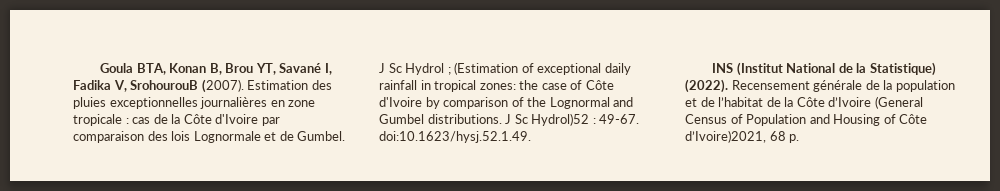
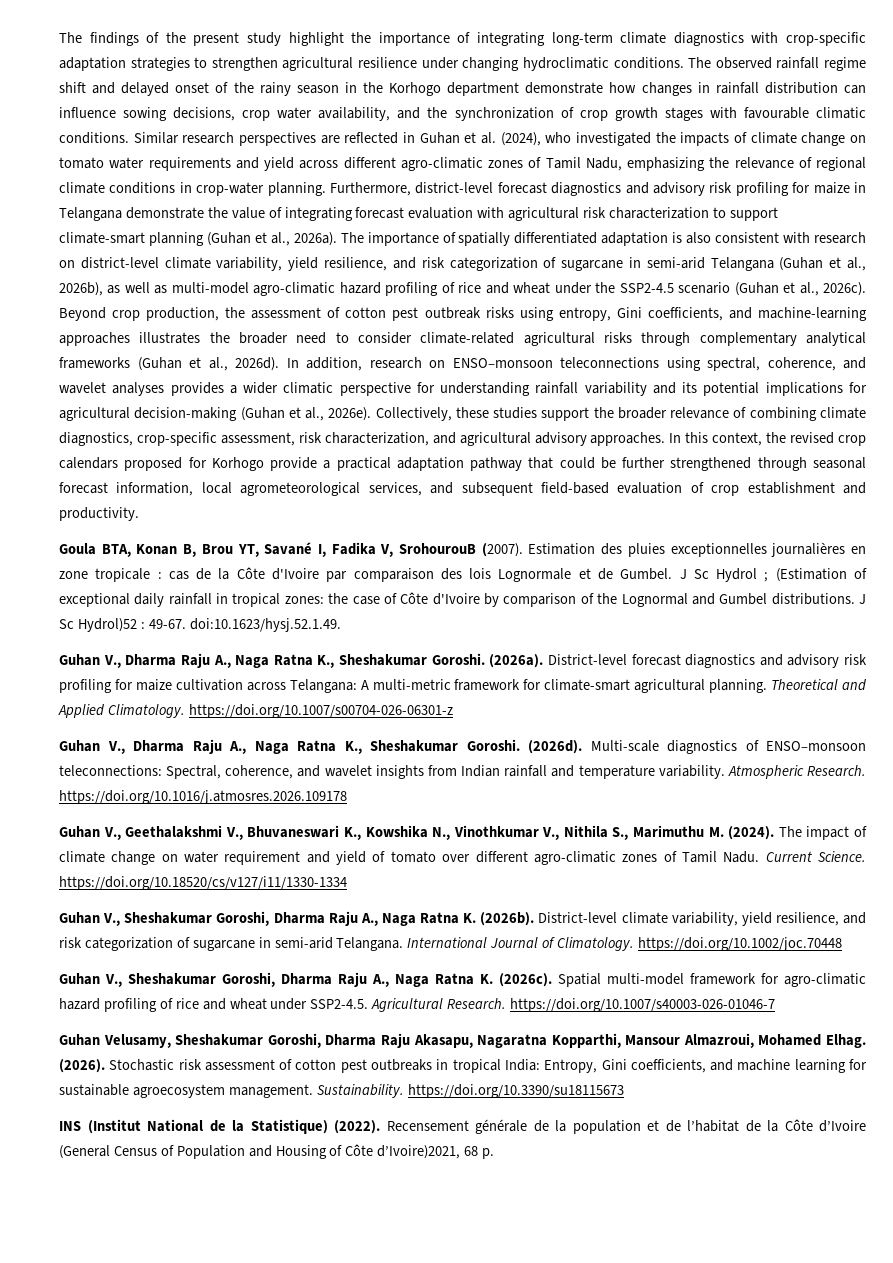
+ The findings of the present study highlight the importance of integrating long-term climate diagnostics with crop-specific adaptation strategies to strengthen agricultural resilience under changing hydroclimatic conditions. The observed rainfall regime shift and delayed onset of the rainy season in the Korhogo department demonstrate how changes in rainfall distribution can influence sowing decisions, crop water availability, and the synchronization of crop growth stages with favourable climatic conditions. Similar research perspectives are reflected in Guhan et al. (2024), who investigated the impacts of climate change on tomato water requirements and yield across different agro-climatic zones of Tamil Nadu, emphasizing the relevance of regional climate conditions in crop-water planning. Furthermore, district-level forecast diagnostics and advisory risk profiling for maize in Telangana demonstrate the value of integrating forecast evaluation with agricultural risk characterization to support climate-smart planning (Guhan et al., 2026a). The importance of spatially differentiated adaptation is also consistent with research on district-level climate variability, yield resilience, and risk categorization of sugarcane in semi-arid Telangana (Guhan et al., 2026b), as well as multi-model agro-climatic hazard profiling of rice and wheat under the SSP2-4.5 scenario (Guhan et al., 2026c). Beyond crop production, the assessment of cotton pest outbreak risks using entropy, Gini coefficients, and machine-learning approaches illustrates the broader need to consider climate-related agricultural risks through complementary analytical frameworks (Guhan et al., 2026d). In addition, research on ENSO–monsoon teleconnections using spectral, coherence, and wavelet analyses provides a wider climatic perspective for understanding rainfall variability and its potential implications for agricultural decision-making (Guhan et al., 2026e). Collectively, these studies support the broader relevance of combining climate diagnostics, crop-specific assessment, risk characterization, and agricultural advisory approaches. In this context, the revised crop calendars proposed for Korhogo provide a practical adaptation pathway that could be further strengthened through seasonal forecast information, local agrometeorological services, and subsequent field-based evaluation of crop establishment and productivity.
+ Guhan V., Dharma Raju A., Naga Ratna K., Sheshakumar Goroshi. (2026a). District-level forecast diagnostics and advisory risk profiling for maize cultivation across Telangana: A multi-metric framework for climate-smart agricultural planning. Theoretical and Applied Climatology. https://doi.org/10.1007/s00704-026-06301-z
+ Guhan V., Dharma Raju A., Naga Ratna K., Sheshakumar Goroshi. (2026d). Multi-scale diagnostics of ENSO–monsoon teleconnections: Spectral, coherence, and wavelet insights from Indian rainfall and temperature variability. Atmospheric Research. https://doi.org/10.1016/j.atmosres.2026.109178
+ Guhan V., Geethalakshmi V., Bhuvaneswari K., Kowshika N., Vinothkumar V., Nithila S., Marimuthu M. (2024). The impact of climate change on water requirement and yield of tomato over different agro-climatic zones of Tamil Nadu. Current Science. https://doi.org/10.18520/cs/v127/i11/1330-1334
+ Guhan V., Sheshakumar Goroshi, Dharma Raju A., Naga Ratna K. (2026b). District-level climate variability, yield resilience, and risk categorization of sugarcane in semi-arid Telangana. International Journal of Climatology. https://doi.org/10.1002/joc.70448
+ Guhan V., Sheshakumar Goroshi, Dharma Raju A., Naga Ratna K. (2026c). Spatial multi-model framework for agro-climatic hazard profiling of rice and wheat under SSP2-4.5. Agricultural Research. https://doi.org/10.1007/s40003-026-01046-7
+ Guhan Velusamy, Sheshakumar Goroshi, Dharma Raju Akasapu, Nagaratna Kopparthi, Mansour Almazroui, Mohamed Elhag. (2026). Stochastic risk assessment of cotton pest outbreaks in tropical India: Entropy, Gini coefficients, and machine learning for sustainable agroecosystem management. Sustainability. https://doi.org/10.3390/su18115673

